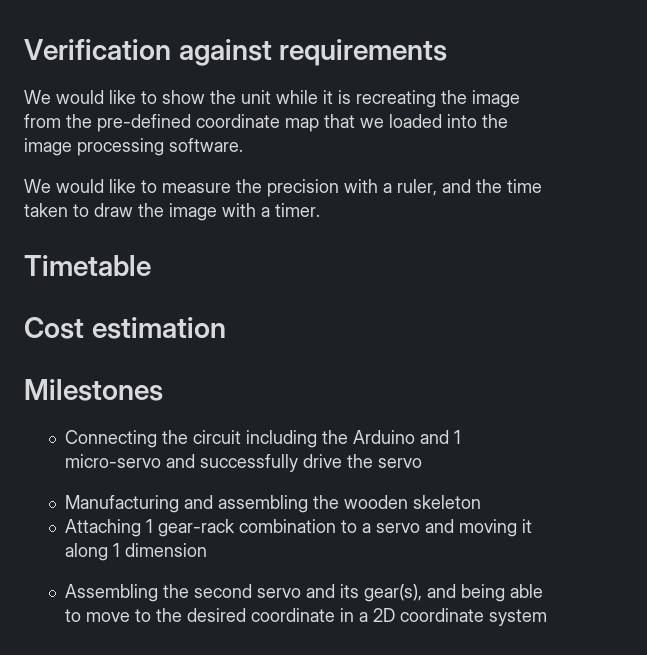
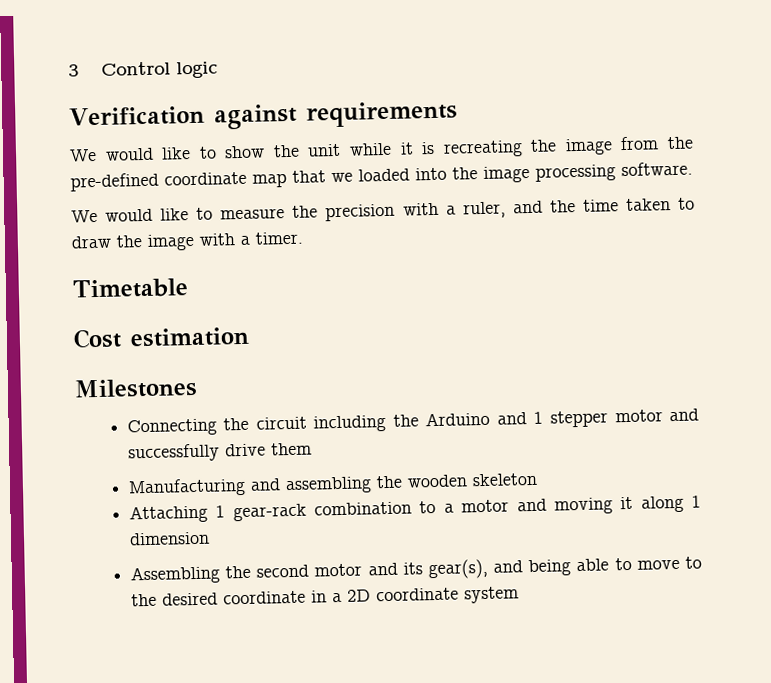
+ 3 Control logic
- Connecting the circuit including the Arduino and 1 micro-servo and successfully drive the servo
+ Connecting the circuit including the Arduino and 1 stepper motor and successfully drive them
- Attaching 1 gear-rack combination to a servo and moving it along 1 dimension
+ Attaching 1 gear-rack combination to a motor and moving it along 1 dimension
- Assembling the second servo and its gear(s), and being able to move to the desired coordinate in a 2D coordinate system
+ Assembling the second motor and its gear(s), and being able to move to the desired coordinate in a 2D coordinate system

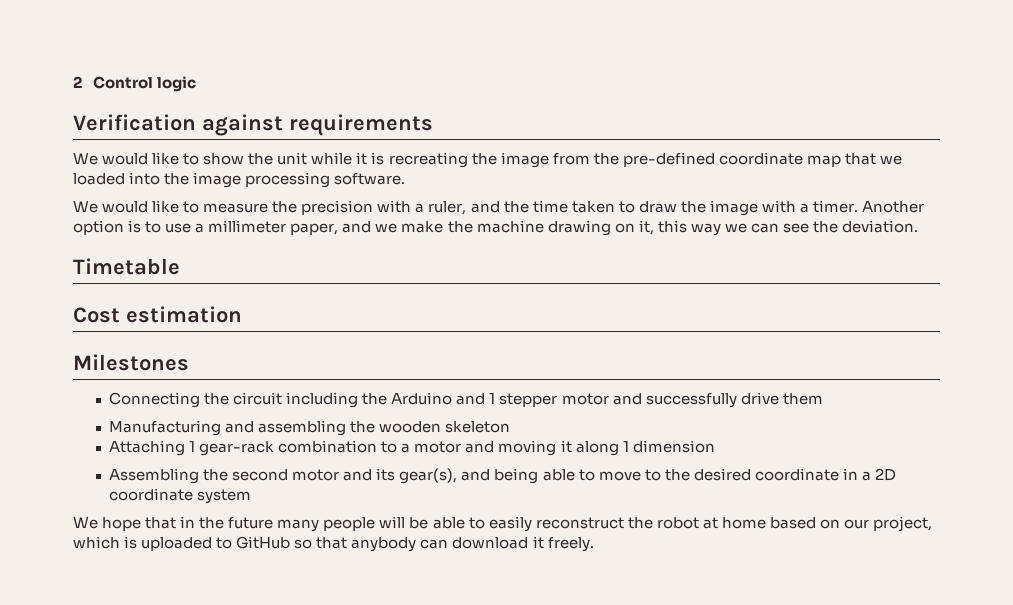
- 3 Control logic
+ 2 Control logic
+ Another option is to use a millimeter paper, and we make the machine drawing on it, this way we can see the deviation.
+ We hope that in the future many people will be able to easily reconstruct the robot at home based on our project, which is uploaded to GitHub so that anybody can download it freely.

